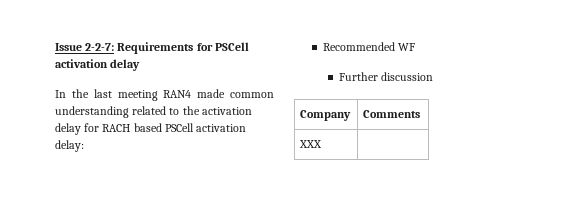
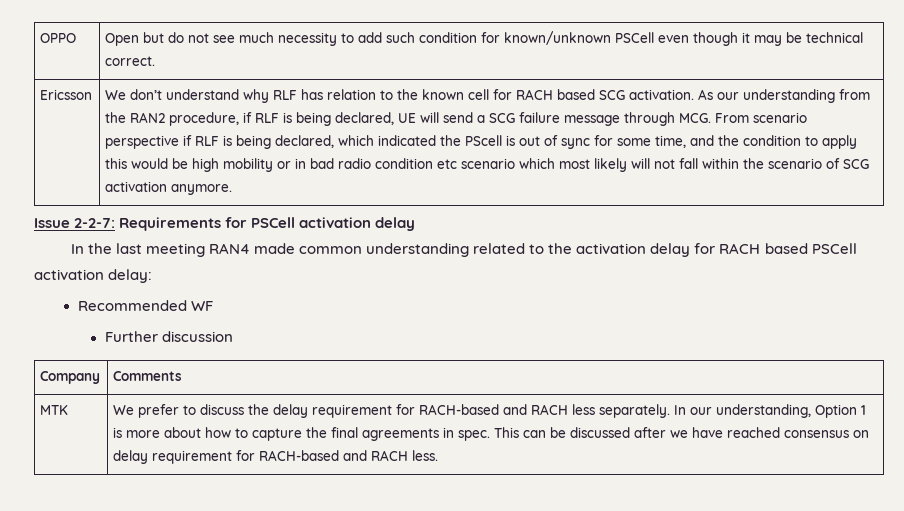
+ OPPO | Open but do not see much necessity to add such condition for known/unknown PSCell even though it may be technical correct.
+ Ericsson | We don’t understand why RLF has relation to the known cell for RACH based SCG activation. As our understanding from the RAN2 procedure, if RLF is being declared, UE will send a SCG failure message through MCG. From scenario perspective if RLF is being declared, which indicated the PScell is out of sync for some time, and the condition to apply this would be high mobility or in bad radio condition etc scenario which most likely will not fall within the scenario of SCG activation anymore.
- XXX
+ MTK | We prefer to discuss the delay requirement for RACH-based and RACH less separately. In our understanding, Option 1 is more about how to capture the final agreements in spec. This can be discussed after we have reached consensus on delay requirement for RACH-based and RACH less.

